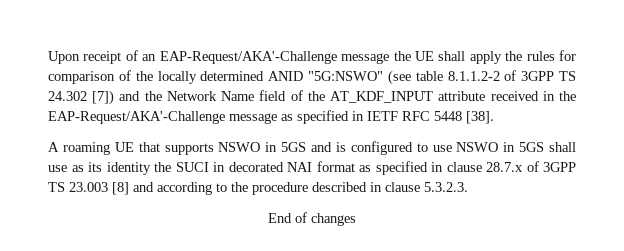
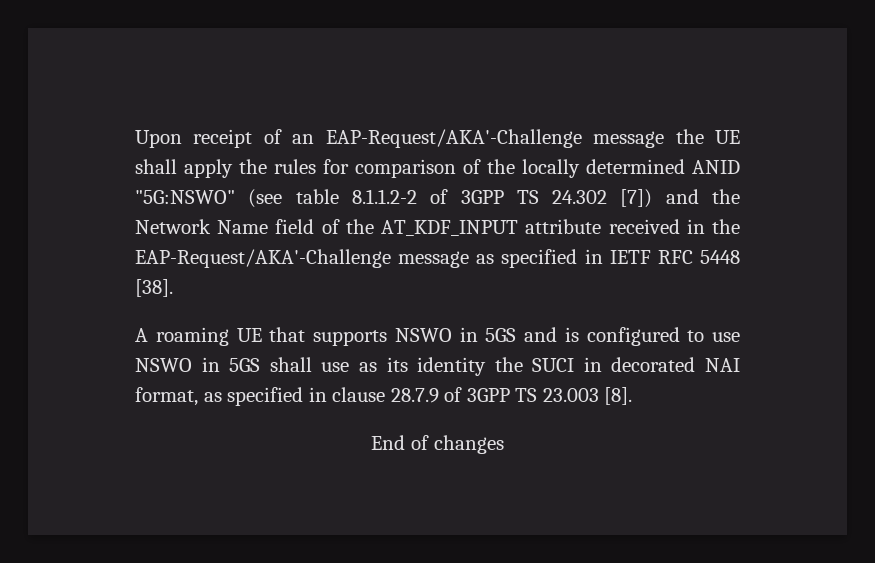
- A roaming UE that supports NSWO in 5GS and is configured to use NSWO in 5GS shall use as its identity the SUCI in decorated NAI format as specified in clause 28.7.x of 3GPP TS 23.003 [8] and according to the procedure described in clause 5.3.2.3.
+ A roaming UE that supports NSWO in 5GS and is configured to use NSWO in 5GS shall use as its identity the SUCI in decorated NAI format, as specified in clause 28.7.9 of 3GPP TS 23.003 [8].

